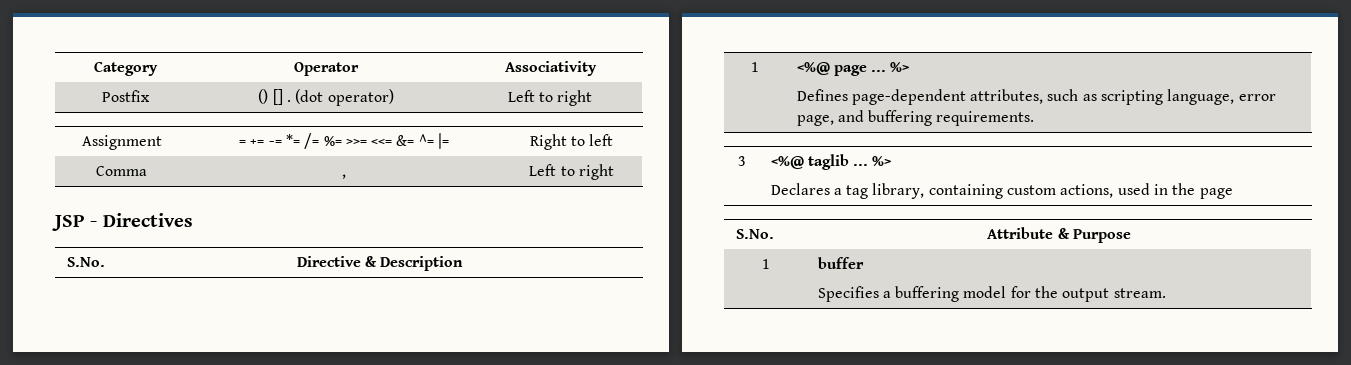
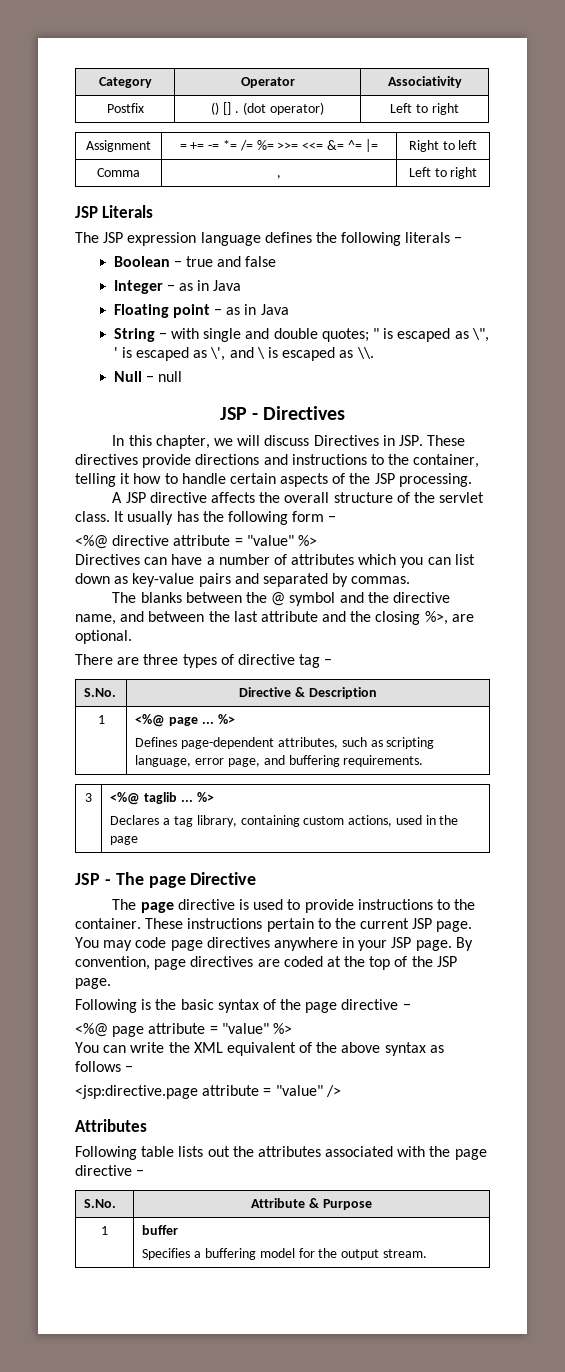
+ JSP Literals
+ The JSP expression language defines the following literals −
+ Boolean − true and false
+ Integer − as in Java
+ Floating point − as in Java
+ String − with single and double quotes; " is escaped as \", ' is escaped as \', and \ is escaped as \\.
+ Null − null
  JSP - Directives
+ In this chapter, we will discuss Directives in JSP. These directives provide directions and instructions to the container, telling it how to handle certain aspects of the JSP processing.
+ A JSP directive affects the overall structure of the servlet class. It usually has the following form −
+ <%@ directive attribute = "value" %>
+ Directives can have a number of attributes which you can list down as key-value pairs and separated by commas.
+ The blanks between the @ symbol and the directive name, and between the last attribute and the closing %>, are optional.
+ There are three types of directive tag −
+ JSP - The page Directive
+ The page directive is used to provide instructions to the container. These instructions pertain to the current JSP page. You may code page directives anywhere in your JSP page. By convention, page directives are coded at the top of the JSP page.
+ Following is the basic syntax of the page directive −
+ <%@ page attribute = "value" %>
+ You can write the XML equivalent of the above syntax as follows −
+ <jsp:directive.page attribute = "value" />
+ Attributes
+ Following table lists out the attributes associated with the page directive −

